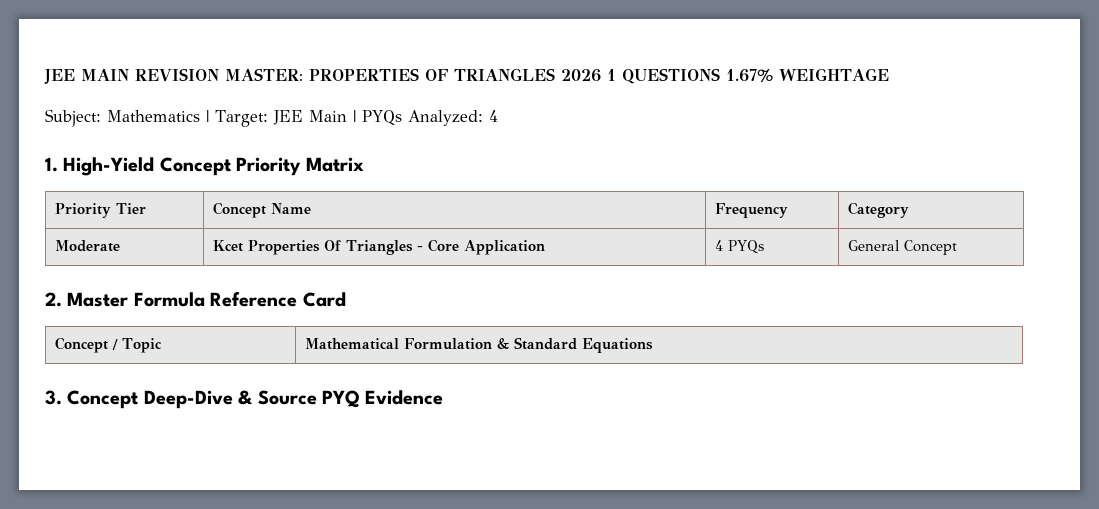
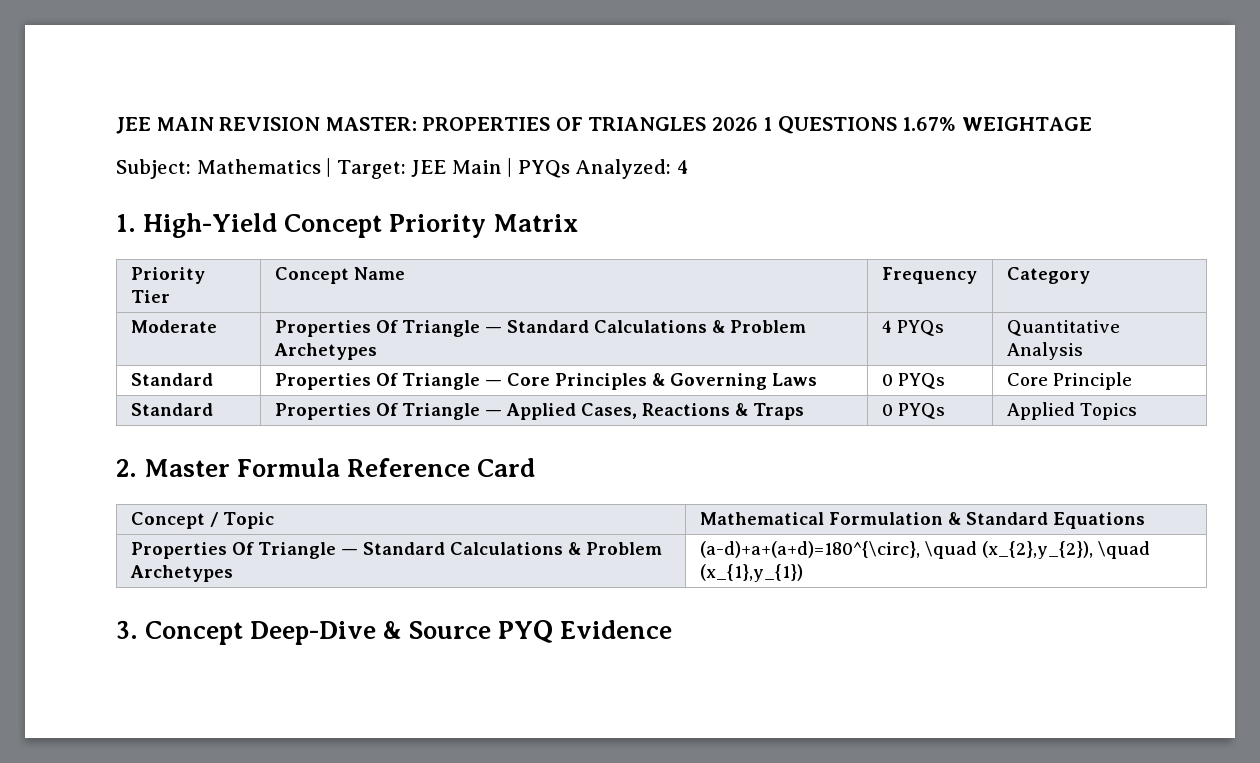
- Moderate | Kcet Properties Of Triangles - Core Application | 4 PYQs | General Concept
+ Moderate | Properties Of Triangle — Standard Calculations & Problem Archetypes | 4 PYQs | Quantitative Analysis
+ Standard | Properties Of Triangle — Core Principles & Governing Laws | 0 PYQs | Core Principle
+ Standard | Properties Of Triangle — Applied Cases, Reactions & Traps | 0 PYQs | Applied Topics
+ Properties Of Triangle — Standard Calculations & Problem Archetypes | (a-d)+a+(a+d)=180^{\circ}, \quad (x_{2},y_{2}), \quad (x_{1},y_{1})

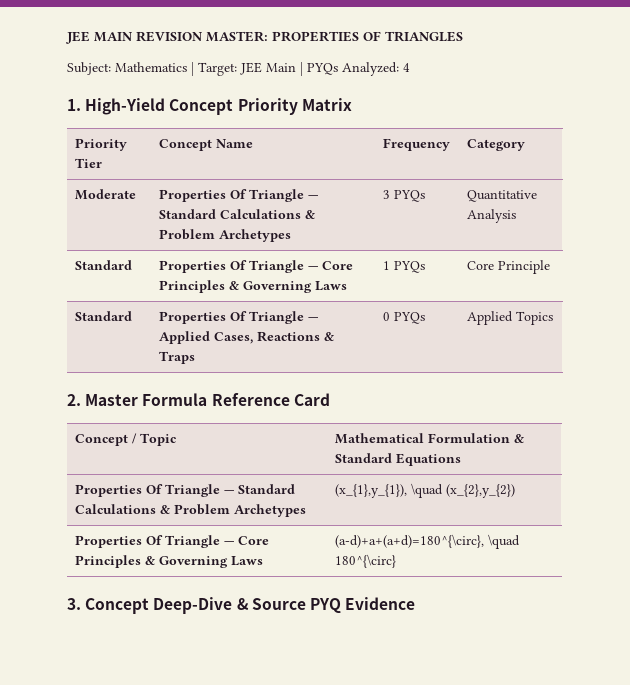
- JEE MAIN REVISION MASTER: PROPERTIES OF TRIANGLES 2026 1 QUESTIONS 1.67% WEIGHTAGE
+ JEE MAIN REVISION MASTER: PROPERTIES OF TRIANGLES
- Moderate | Properties Of Triangle — Standard Calculations & Problem Archetypes | 4 PYQs | Quantitative Analysis
+ Moderate | Properties Of Triangle — Standard Calculations & Problem Archetypes | 3 PYQs | Quantitative Analysis
- Standard | Properties Of Triangle — Core Principles & Governing Laws | 0 PYQs | Core Principle
+ Standard | Properties Of Triangle — Core Principles & Governing Laws | 1 PYQs | Core Principle
- Properties Of Triangle — Standard Calculations & Problem Archetypes | (a-d)+a+(a+d)=180^{\circ}, \quad (x_{2},y_{2}), \quad (x_{1},y_{1})
+ Properties Of Triangle — Standard Calculations & Problem Archetypes | (x_{1},y_{1}), \quad (x_{2},y_{2})
+ Properties Of Triangle — Core Principles & Governing Laws | (a-d)+a+(a+d)=180^{\circ}, \quad 180^{\circ}

